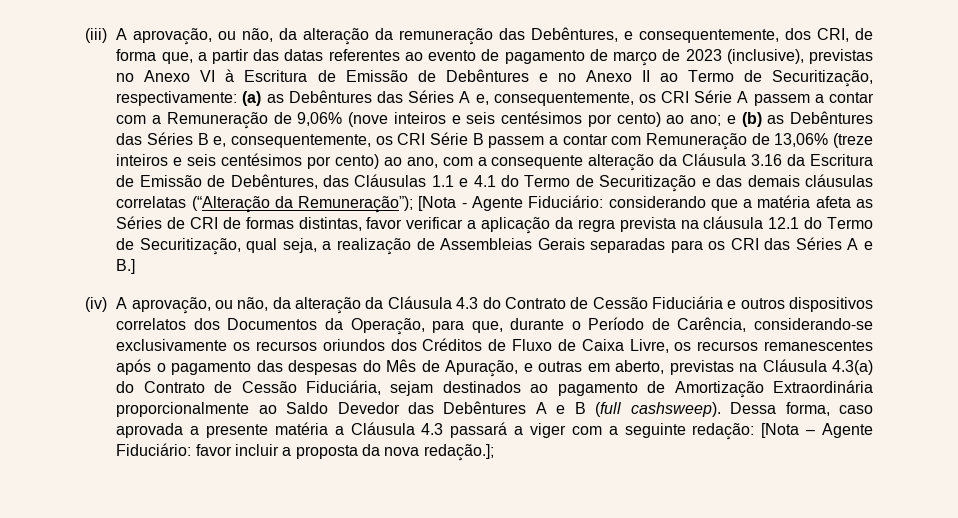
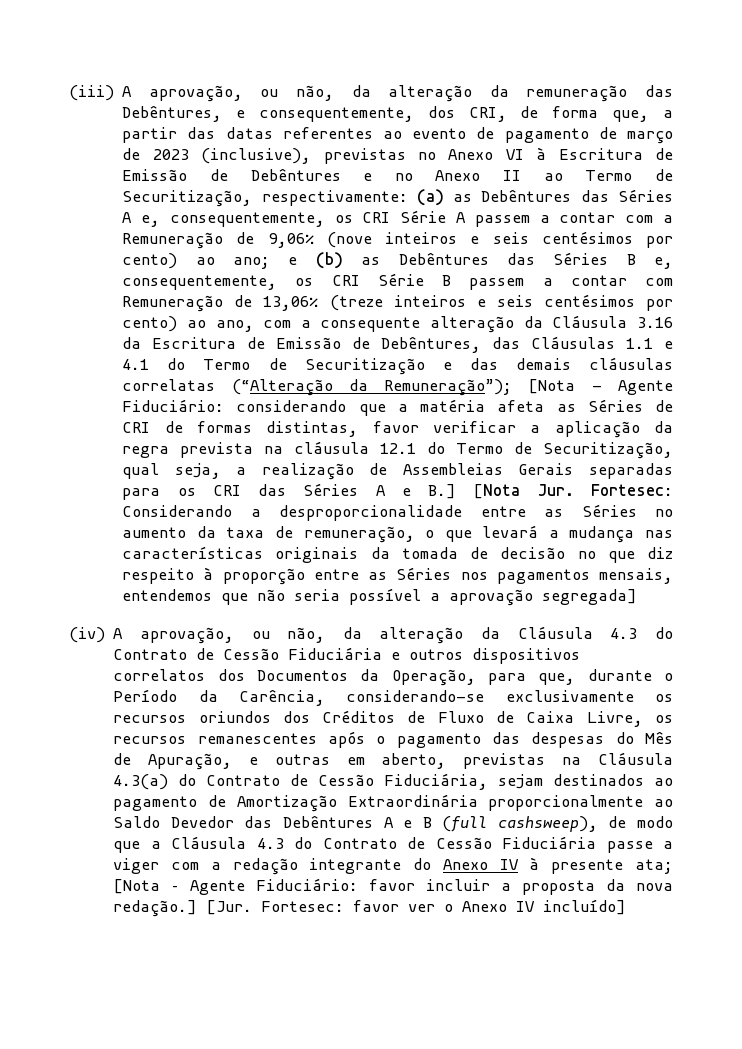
- considerando que a matéria afeta as Séries de CRI de formas distintas, favor verificar a aplicação da regra prevista na cláusula 12.1 do Termo de Securitização, qual seja, a realização de Assembleias Gerais separadas para os CRI das Séries A e B.]
+ considerando que a matéria afeta as Séries de CRI de formas distintas, favor verificar a aplicação da regra prevista na cláusula 12.1 do Termo de Securitização, qual seja, a realização de Assembleias Gerais separadas para os CRI das Séries A e B.] [Nota Jur. Fortesec: Considerando a desproporcionalidade entre as Séries no aumento da taxa de remuneração, o que levará a mudança nas características originais da tomada de decisão no que diz respeito à proporção entre as Séries nos pagamentos mensais, entendemos que não seria possível a aprovação segregada]
- (iv) A aprovação, ou não, da alteração da Cláusula 4.3 do Contrato de Cessão Fiduciária e outros dispositivos correlatos dos Documentos da Operação, para que, durante o Período de Carência, considerando-se exclusivamente os recursos oriundos dos Créditos de Fluxo de Caixa Livre, os recursos remanescentes após o pagamento das despesas do Mês de Apuração, e outras em aberto, previstas na Cláusula 4.3(a) do Contrato de Cessão Fiduciária, sejam destinados ao pagamento de Amortização Extraordinária proporcionalmente ao Saldo Devedor das Debêntures A e B (full cashsweep). Dessa forma, caso aprovada a presente matéria a Cláusula 4.3 passará a viger com a seguinte redação:
+ (iv) A aprovação, ou não, da alteração da Cláusula 4.3 do Contrato de Cessão Fiduciária e outros dispositivos correlatos dos Documentos da Operação, para que, durante o Período da Carência, considerando-se exclusivamente os recursos oriundos dos Créditos de Fluxo de Caixa Livre, os recursos remanescentes após o pagamento das despesas do Mês de Apuração, e outras em aberto, previstas na Cláusula 4.3(a) do Contrato de Cessão Fiduciária, sejam destinados ao pagamento de Amortização Extraordinária proporcionalmente ao Saldo Devedor das Debêntures A e B (full cashsweep), de modo que a Cláusula 4.3 do Contrato de Cessão Fiduciária passe a viger com a redação integrante do Anexo IV à presente ata;
- favor incluir a proposta da nova redação.];
+ favor incluir a proposta da nova redação.] [Jur. Fortesec: favor ver o Anexo IV incluído]

